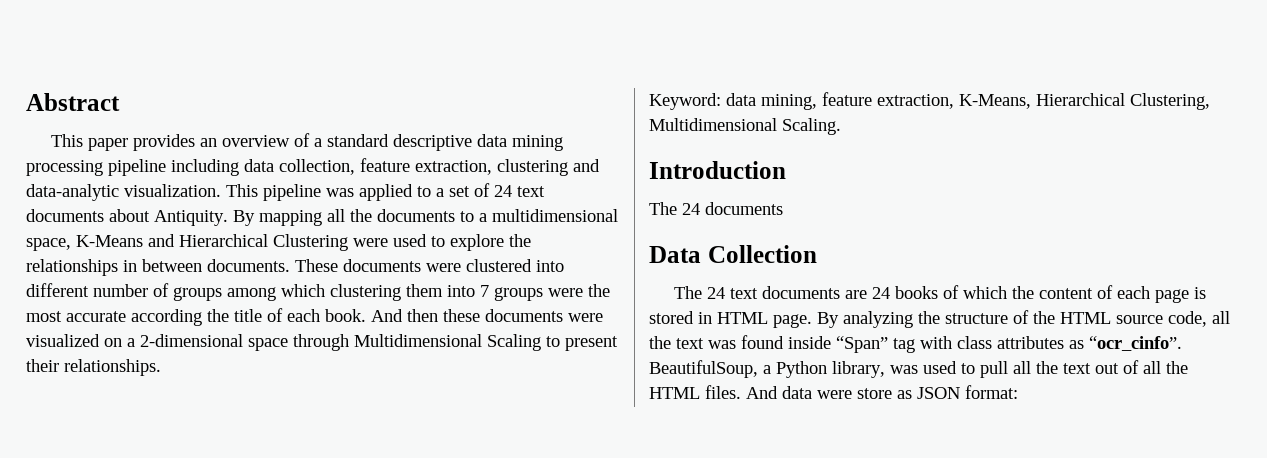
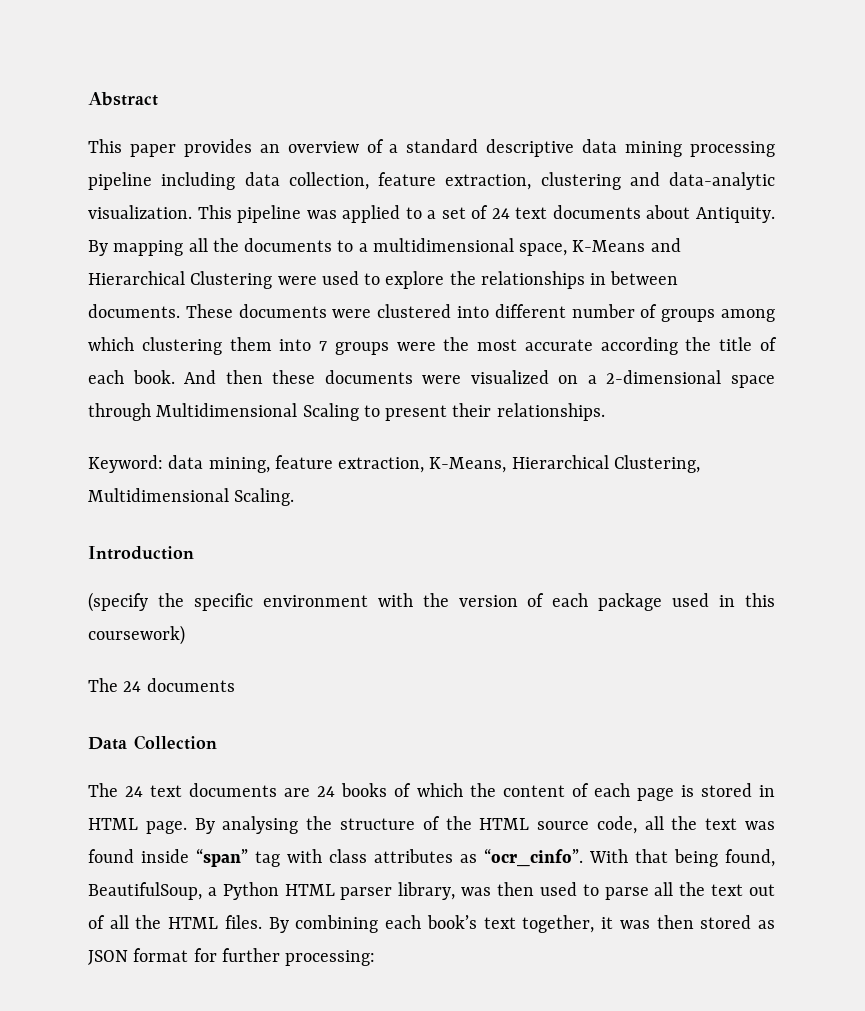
+ (specify the specific environment with the version of each package used in this coursework)
- By analyzing the structure of the HTML source code, all the text was found inside “Span” tag with class attributes as “ocr_cinfo”.
+ By analysing the structure of the HTML source code, all the text was found inside “span” tag with class attributes as “ocr_cinfo”.
- BeautifulSoup, a Python library, was used to pull all the text out of all the HTML files.
+ With that being found, BeautifulSoup, a Python HTML parser library, was then used to parse all the text out of all the HTML files.
- And data were store as JSON format:
+ By combining each book’s text together, it was then stored as JSON format for further processing:

